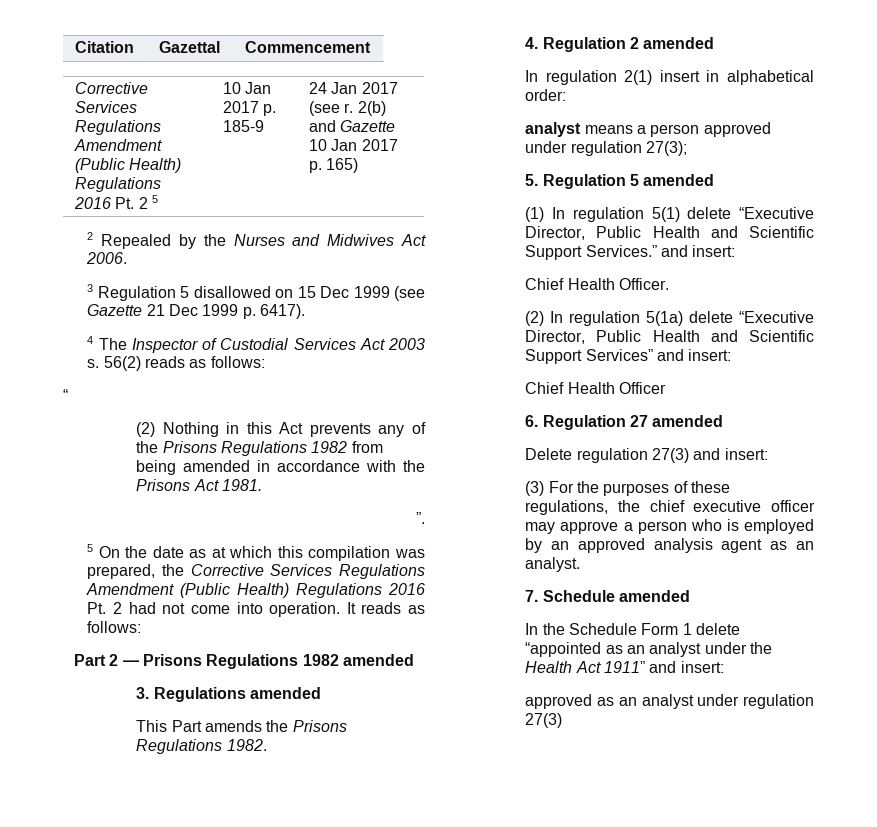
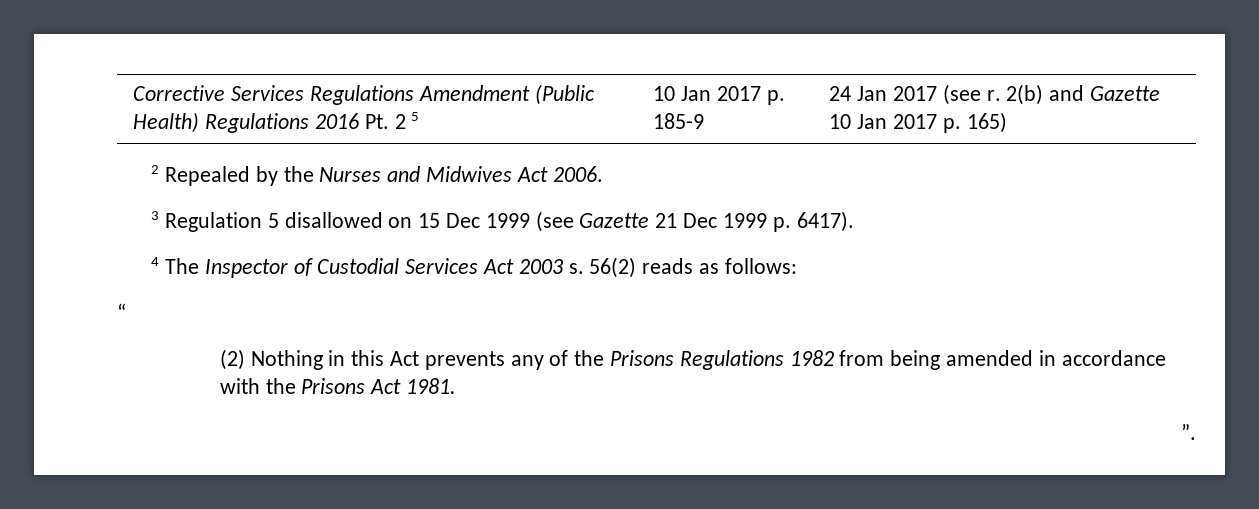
- Citation | Gazettal | Commencement
- 5 On the date as at which this compilation was prepared, the Corrective Services Regulations Amendment (Public Health) Regulations 2016 Pt. 2 had not come into operation. It reads as follows:
- Part 2 — Prisons Regulations 1982 amended
- 3. Regulations amended
- This Part amends the Prisons Regulations 1982.
- 4. Regulation 2 amended
- In regulation 2(1) insert in alphabetical order:
- analyst means a person approved under regulation 27(3);
- 5. Regulation 5 amended
- (1) In regulation 5(1) delete “Executive Director, Public Health and Scientific Support Services.” and insert:
- Chief Health Officer.
- (2) In regulation 5(1a) delete “Executive Director, Public Health and Scientific Support Services” and insert:
- Chief Health Officer
- 6. Regulation 27 amended
- Delete regulation 27(3) and insert:
- (3) For the purposes of these regulations, the chief executive officer may approve a person who is employed by an approved analysis agent as an analyst.
- 7. Schedule amended
- In the Schedule Form 1 delete “appointed as an analyst under the Health Act 1911” and insert:
- approved as an analyst under regulation 27(3)

